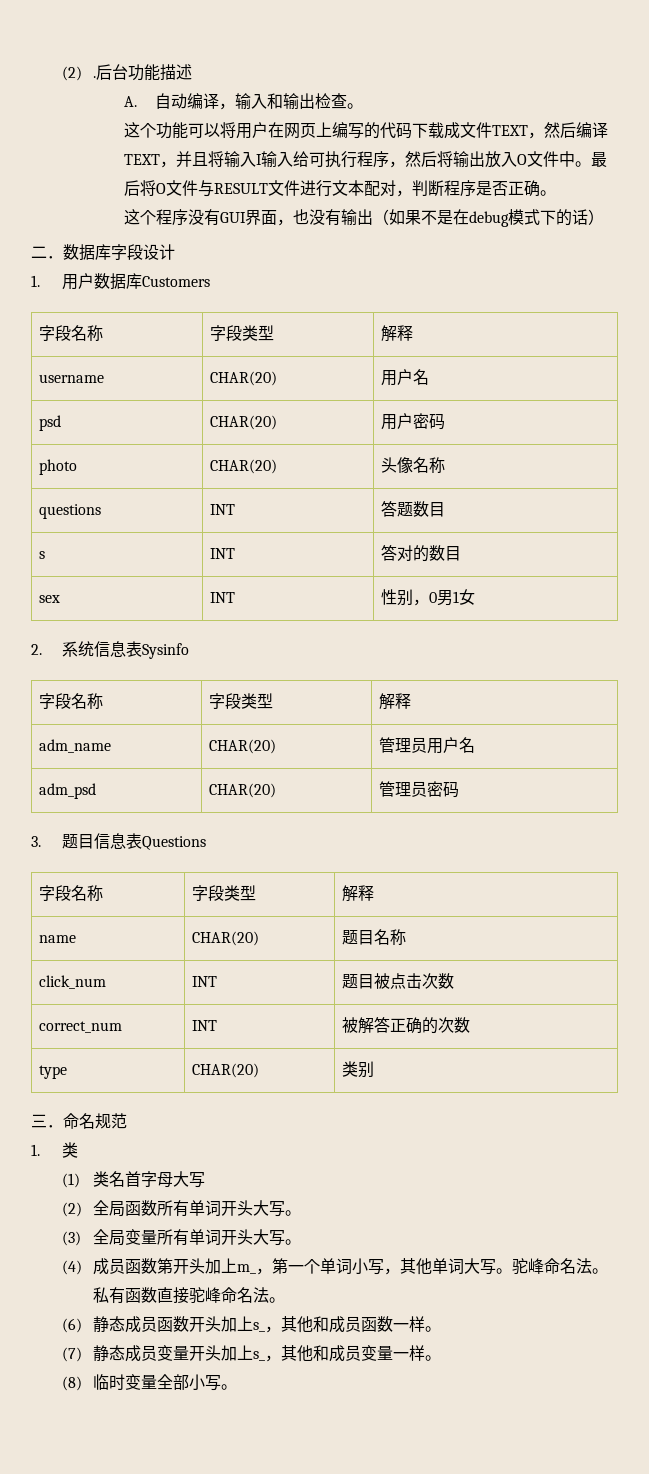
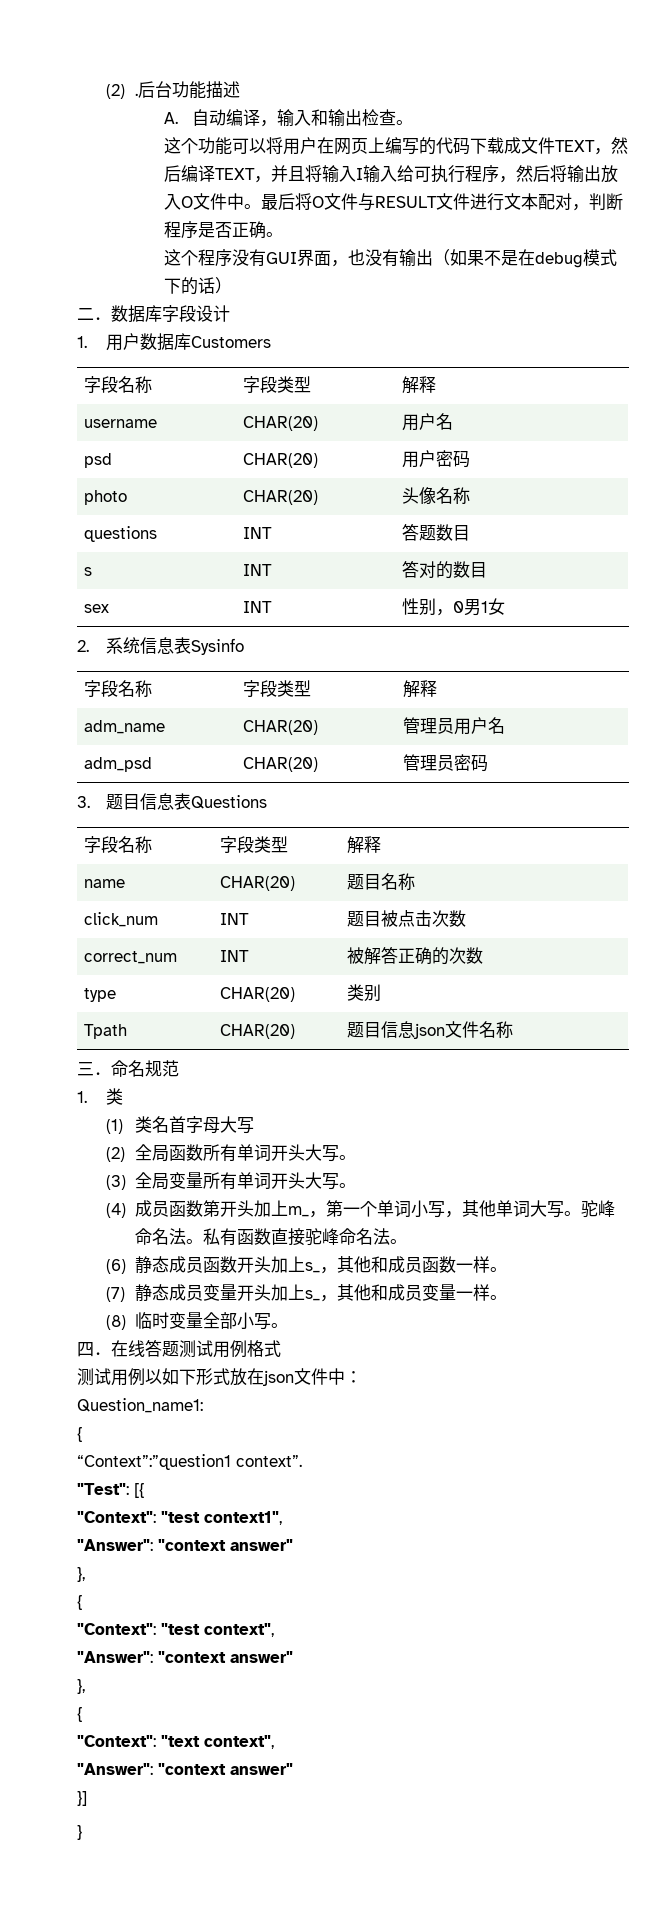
+ Tpath | CHAR(20) | 题目信息json文件名称
+ 四．在线答题测试用例格式
+ 测试用例以如下形式放在json文件中：
+ Question_name1:
+ {
+ “Context”:”question1 context”.
+ "Test": [{
+ "Context": "test context1",
+ "Answer": "context answer"
+ },
+ {
+ "Context": "test context",
+ "Answer": "context answer"
+ },
+ {
+ "Context": "text context",
+ "Answer": "context answer"
+ }]
+ }

